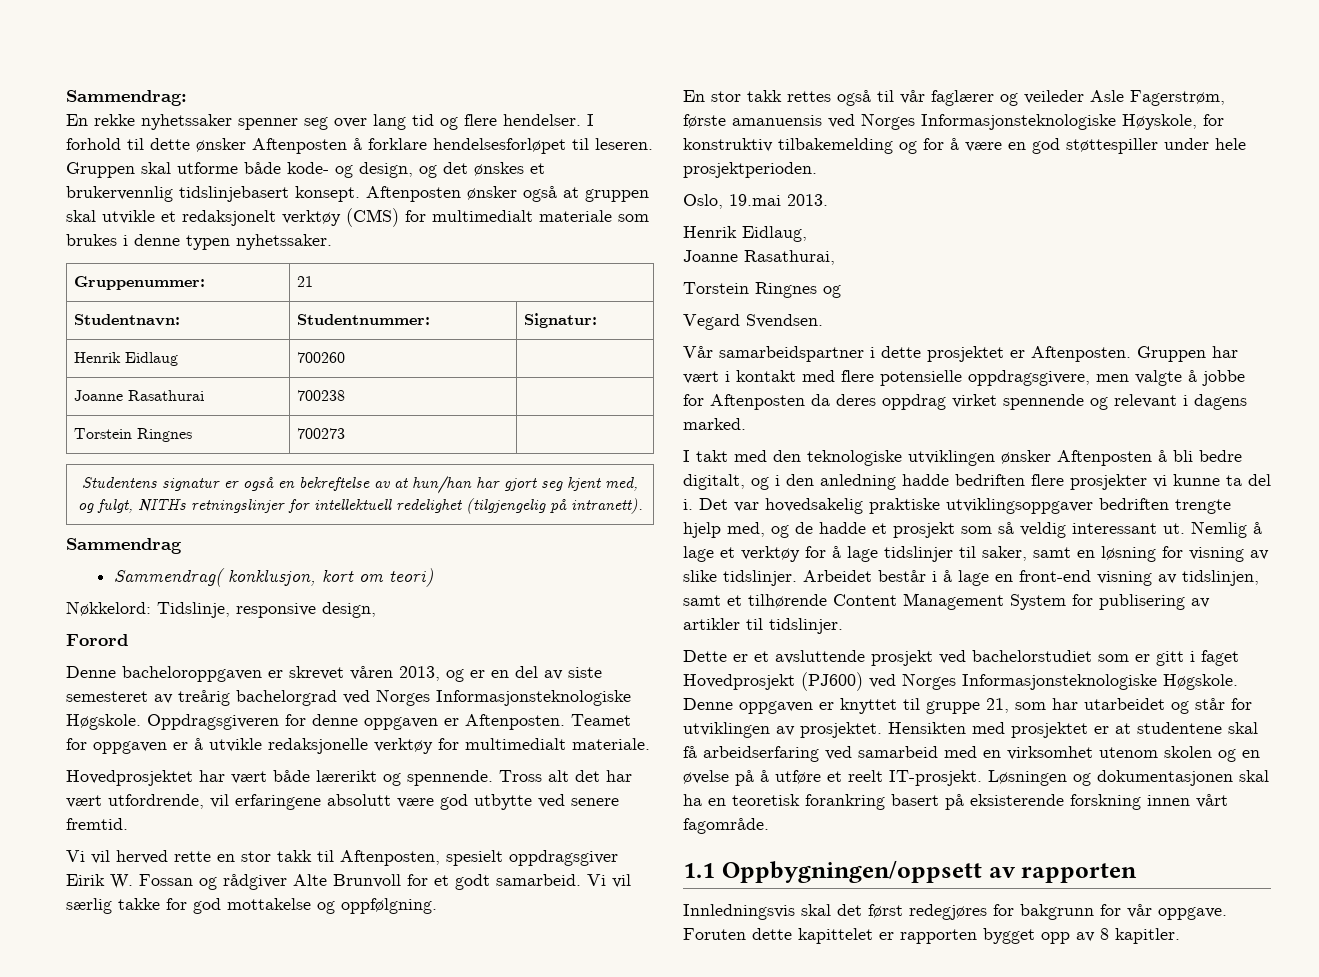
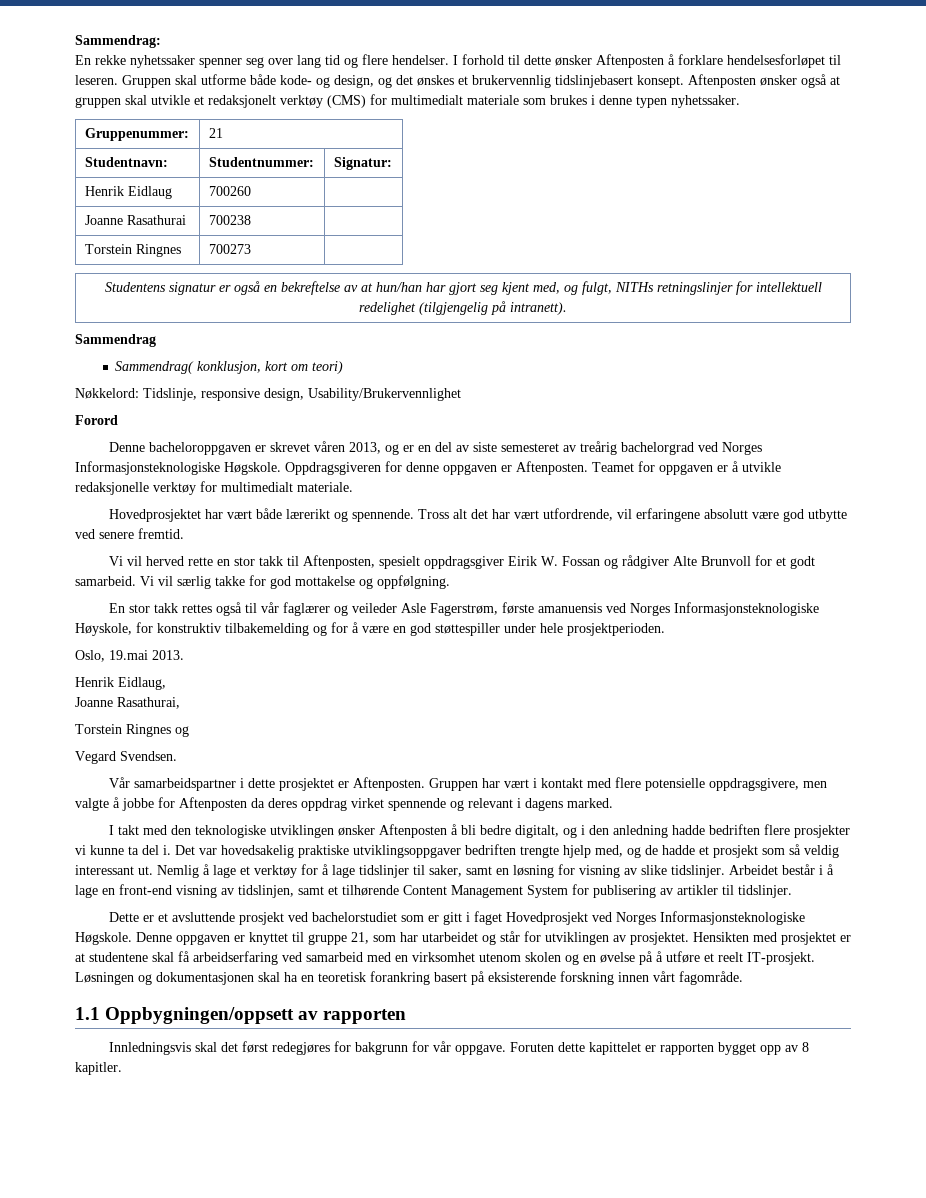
- Nøkkelord: Tidslinje, responsive design,
+ Nøkkelord: Tidslinje, responsive design, Usability/Brukervennlighet
- Dette er et avsluttende prosjekt ved bachelorstudiet som er gitt i faget Hovedprosjekt (PJ600) ved Norges Informasjonsteknologiske Høgskole.
+ Dette er et avsluttende prosjekt ved bachelorstudiet som er gitt i faget Hovedprosjekt ved Norges Informasjonsteknologiske Høgskole.

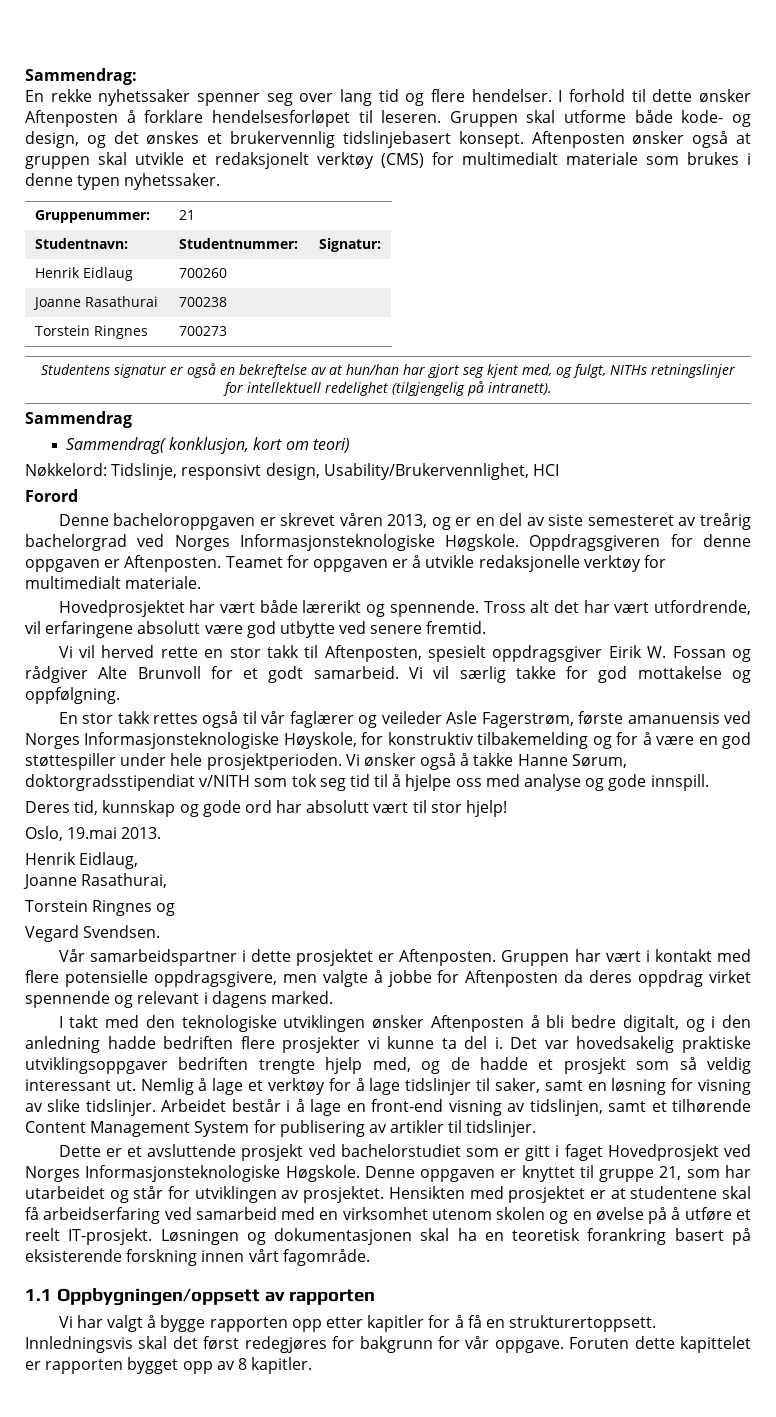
- Nøkkelord: Tidslinje, responsive design, Usability/Brukervennlighet
+ Nøkkelord: Tidslinje, responsivt design, Usability/Brukervennlighet, HCI
+ Vi ønsker også å takke Hanne Sørum, doktorgradsstipendiat v/NITH som tok seg tid til å hjelpe oss med analyse og gode innspill.
+ Deres tid, kunnskap og gode ord har absolutt vært til stor hjelp!
+ Vi har valgt å bygge rapporten opp etter kapitler for å få en strukturertoppsett.

